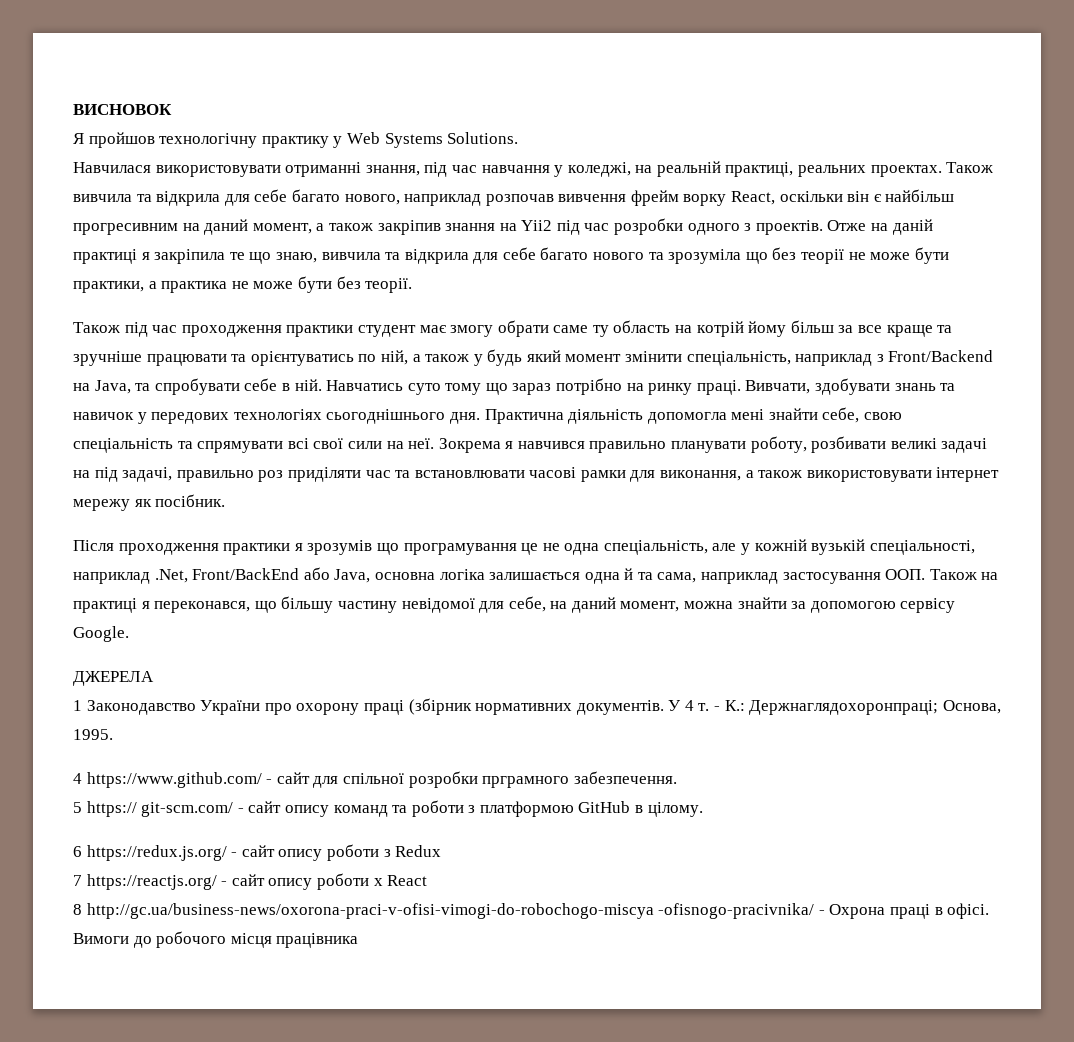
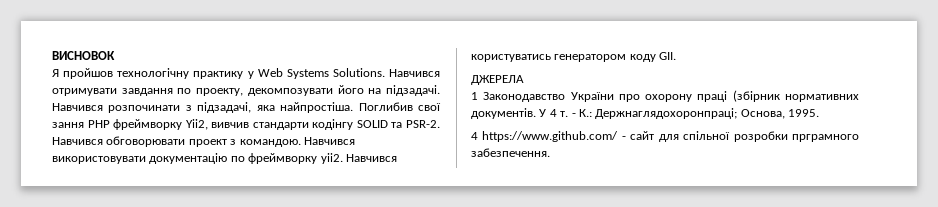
- Я пройшов технологічну практику у Web Systems Solutions.
- Навчилася використовувати отриманні знання, під час навчання у коледжі, на реальній практиці, реальних проектах. Також вивчила та відкрила для себе багато нового, наприклад розпочав вивчення фрейм ворку React, оскільки він є найбільш прогресивним на даний момент, а також закріпив знання на Yii2 під час розробки одного з проектів. Отже на даній практиці я закріпила те що знаю, вивчила та відкрила для себе багато нового та зрозуміла що без теорії не може бути практики, а практика не може бути без теорії.
- Також під час проходження практики студент має змогу обрати саме ту область на котрій йому більш за все краще та зручніше працювати та орієнтуватись по ній, а також у будь який момент змінити спеціальність, наприклад з Front/Backend на Java, та спробувати себе в ній. Навчатись суто тому що зараз потрібно на ринку праці. Вивчати, здобувати знань та навичок у передових технологіях сьогоднішнього дня. Практична діяльність допомогла мені знайти себе, свою спеціальність та спрямувати всі свої сили на неї. Зокрема я навчився правильно планувати роботу, розбивати великі задачі на під задачі, правильно роз приділяти час та встановлювати часові рамки для виконання, а також використовувати інтернет мережу як посібник.
- Після проходження практики я зрозумів що програмування це не одна спеціальність, але у кожній вузькій спеціальності, наприклад .Net, Front/BackEnd або Java, основна логіка залишається одна й та сама, наприклад застосування ООП. Також на практиці я переконався, що більшу частину невідомої для себе, на даний момент, можна знайти за допомогою сервісу Google.
+ Я пройшов технологічну практику у Web Systems Solutions. Навчився отримувати завдання по проекту, декомпозувати його на підзадачі. Навчився розпочинати з підзадачі, яка найпростіша. Поглибив свої зання PHP фреймворку Yii2, вивчив стандарти кодінгу SOLID та PSR-2. Навчився обговорювати проект з командою. Навчився використовувати документацію по фреймворку yii2. Навчився користуватись генератором коду GII.
- 5 https:// git-scm.com/ - сайт опису команд та роботи з платформою GitHub в цілому.
- 6 https://redux.js.org/ - сайт опису роботи з Redux
- 7 https://reactjs.org/ - сайт опису роботи х React
- 8 http://gc.ua/business-news/oxorona-praci-v-ofisi-vimogi-do-robochogo-miscya -ofisnogo-pracivnika/ - Охрона праці в офісі. Вимоги до робочого місця працівника

